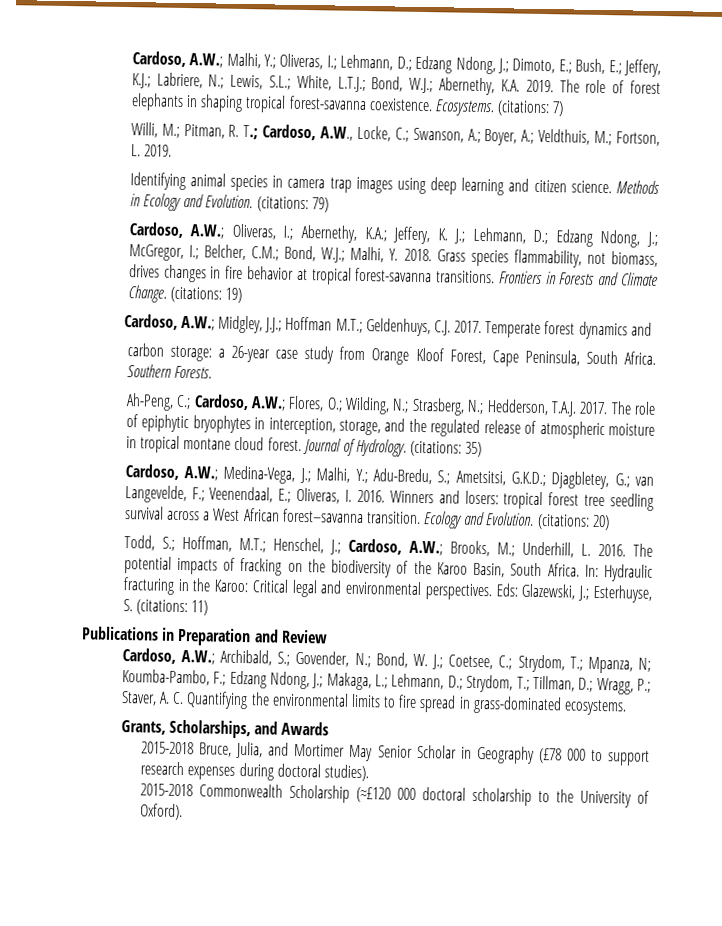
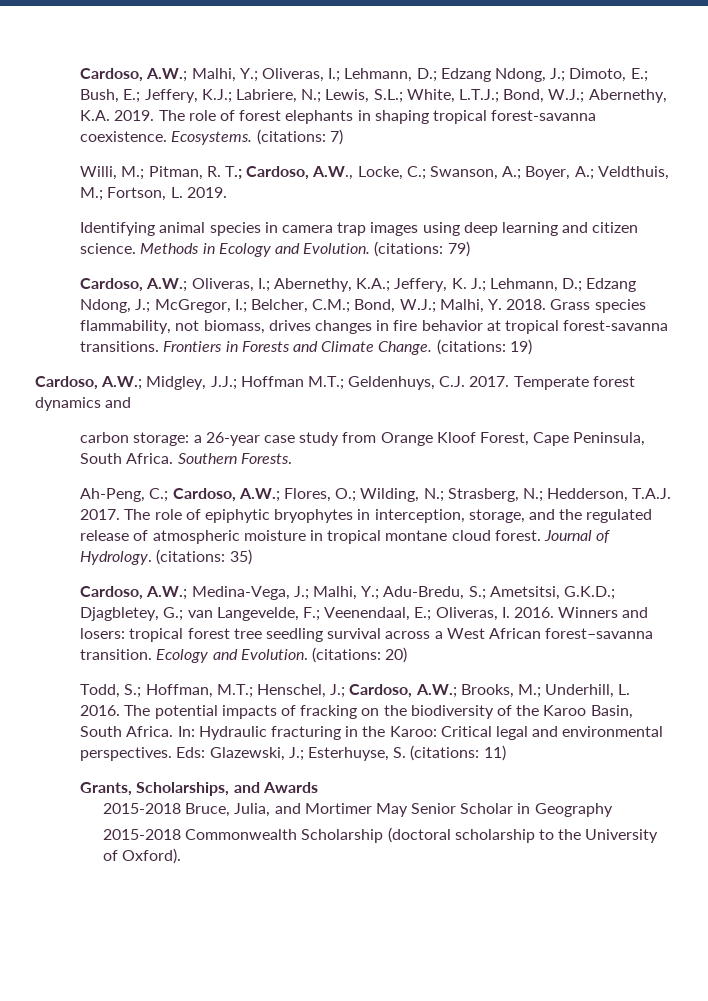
- Publications in Preparation and Review
- Cardoso, A.W.; Archibald, S.; Govender, N.; Bond, W. J.; Coetsee, C.; Strydom, T.; Mpanza, N; Koumba-Pambo, F.; Edzang Ndong, J.; Makaga, L.; Lehmann, D.; Strydom, T.; Tillman, D.; Wragg, P.; Staver, A. C. Quantifying the environmental limits to fire spread in grass-dominated ecosystems.
- 2015-2018 Bruce, Julia, and Mortimer May Senior Scholar in Geography (£78 000 to support research expenses during doctoral studies).
+ 2015-2018 Bruce, Julia, and Mortimer May Senior Scholar in Geography
- 2015-2018 Commonwealth Scholarship (≈£120 000 doctoral scholarship to the University of Oxford).
+ 2015-2018 Commonwealth Scholarship (doctoral scholarship to the University of Oxford).

